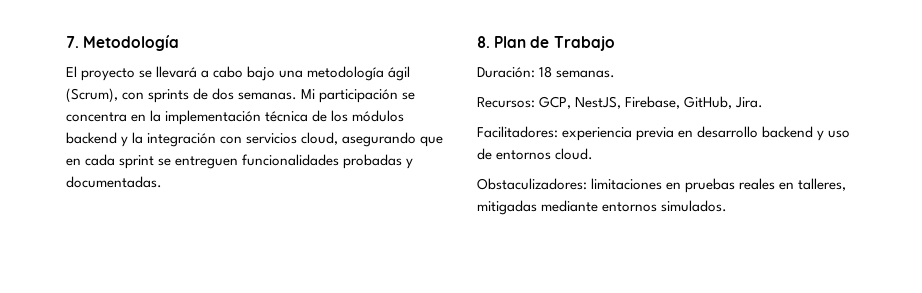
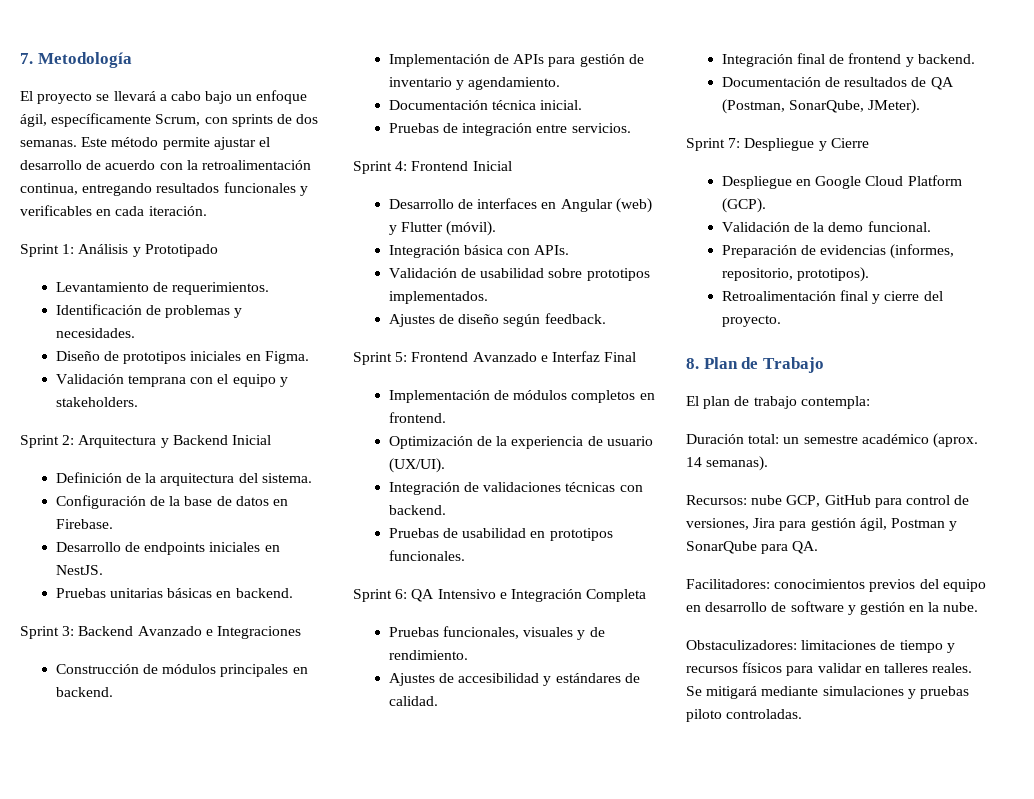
- El proyecto se llevará a cabo bajo una metodología ágil (Scrum), con sprints de dos semanas.
+ El proyecto se llevará a cabo bajo un enfoque ágil, específicamente Scrum, con sprints de dos semanas.
- Mi participación se concentra en la implementación técnica de los módulos backend y la integración con servicios cloud, asegurando que en cada sprint se entreguen funcionalidades probadas y documentadas.
+ Este método permite ajustar el desarrollo de acuerdo con la retroalimentación continua, entregando resultados funcionales y verificables en cada iteración.
+ Sprint 1: Análisis y Prototipado
+ Levantamiento de requerimientos.
+ Identificación de problemas y necesidades.
+ Diseño de prototipos iniciales en Figma.
+ Validación temprana con el equipo y stakeholders.
+ Sprint 2: Arquitectura y Backend Inicial
+ Definición de la arquitectura del sistema.
+ Configuración de la base de datos en Firebase.
+ Desarrollo de endpoints iniciales en NestJS.
+ Pruebas unitarias básicas en backend.
+ Sprint 3: Backend Avanzado e Integraciones
+ Construcción de módulos principales en backend.
+ Implementación de APIs para gestión de inventario y agendamiento.
+ Documentación técnica inicial.
+ Pruebas de integración entre servicios.
+ Sprint 4: Frontend Inicial
+ Desarrollo de interfaces en Angular (web) y Flutter (móvil).
+ Integración básica con APIs.
+ Validación de usabilidad sobre prototipos implementados.
+ Ajustes de diseño según feedback.
+ Sprint 5: Frontend Avanzado e Interfaz Final
+ Implementación de módulos completos en frontend.
+ Optimización de la experiencia de usuario (UX/UI).
+ Integración de validaciones técnicas con backend.
+ Pruebas de usabilidad en prototipos funcionales.
+ Sprint 6: QA Intensivo e Integración Completa
+ Pruebas funcionales, visuales y de rendimiento.
+ Ajustes de accesibilidad y estándares de calidad.
+ Integración final de frontend y backend.
+ Documentación de resultados de QA (Postman, SonarQube, JMeter).
+ Sprint 7: Despliegue y Cierre
+ Despliegue en Google Cloud Platform (GCP).
+ Validación de la demo funcional.
+ Preparación de evidencias (informes, repositorio, prototipos).
+ Retroalimentación final y cierre del proyecto.
  8. Plan de Trabajo
- Duración: 18 semanas.
- Recursos: GCP, NestJS, Firebase, GitHub, Jira.
- Facilitadores: experiencia previa en desarrollo backend y uso de entornos cloud.
- Obstaculizadores: limitaciones en pruebas reales en talleres, mitigadas mediante entornos simulados.
+ El plan de trabajo contempla:
+ Duración total: un semestre académico (aprox. 14 semanas).
+ Recursos: nube GCP, GitHub para control de versiones, Jira para gestión ágil, Postman y SonarQube para QA.
+ Facilitadores: conocimientos previos del equipo en desarrollo de software y gestión en la nube.
+ Obstaculizadores: limitaciones de tiempo y recursos físicos para validar en talleres reales. Se mitigará mediante simulaciones y pruebas piloto controladas.

